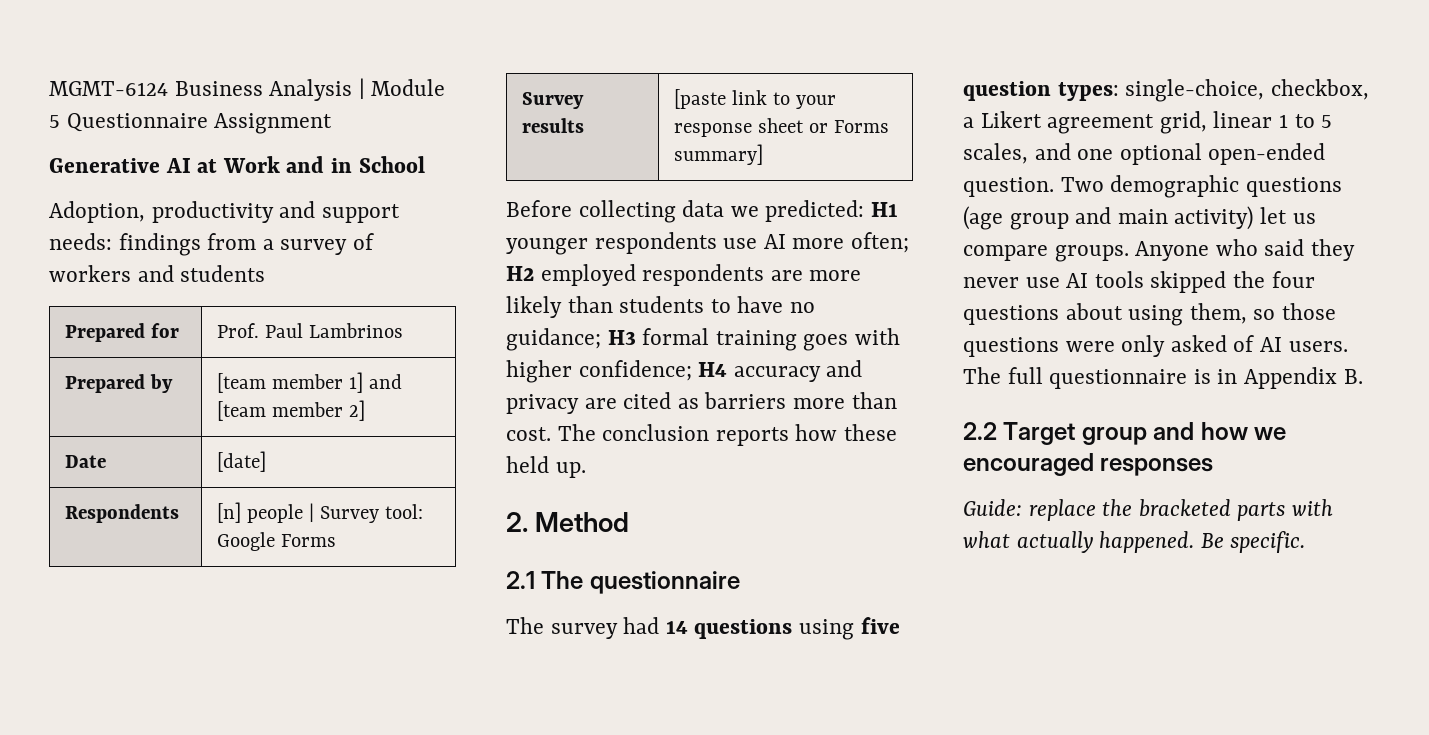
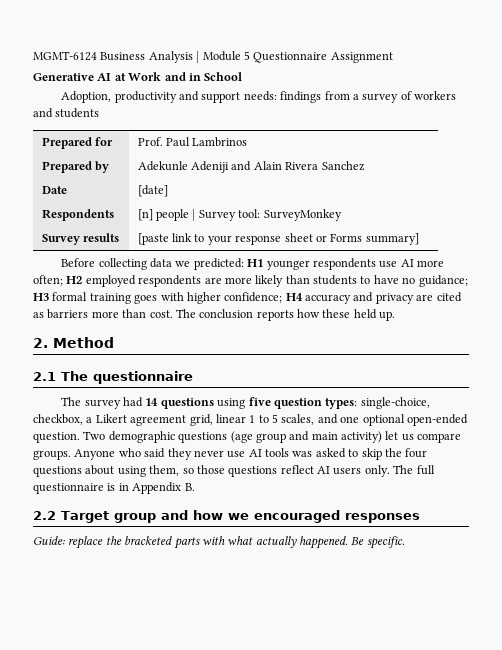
- Prepared by | [team member 1] and [team member 2]
+ Prepared by | Adekunle Adeniji and Alain Rivera Sanchez
- Respondents | [n] people | Survey tool: Google Forms
+ Respondents | [n] people | Survey tool: SurveyMonkey
- Anyone who said they never use AI tools skipped the four questions about using them, so those questions were only asked of AI users.
+ Anyone who said they never use AI tools was asked to skip the four questions about using them, so those questions reflect AI users only.

